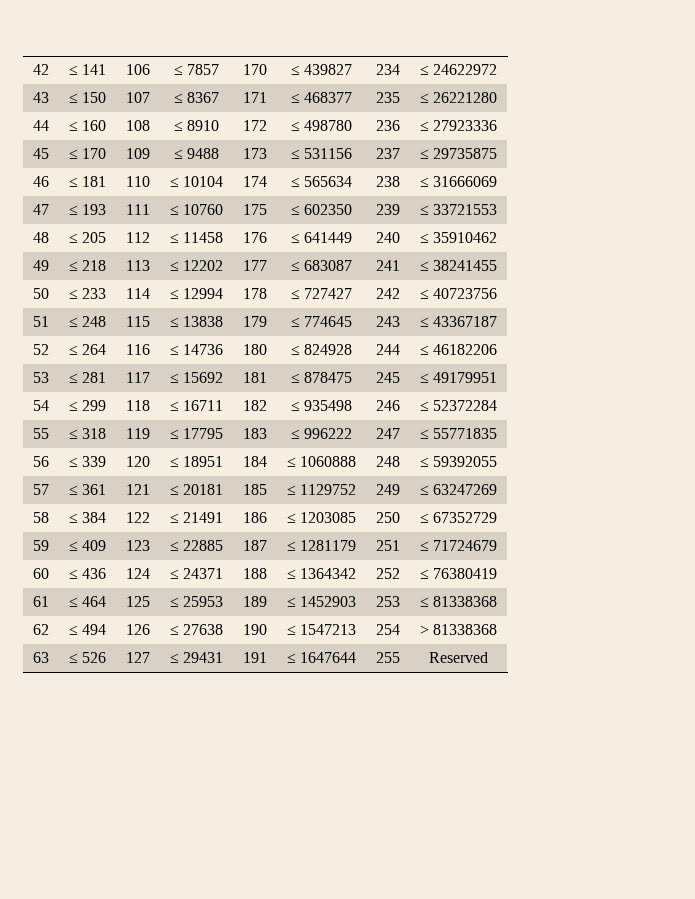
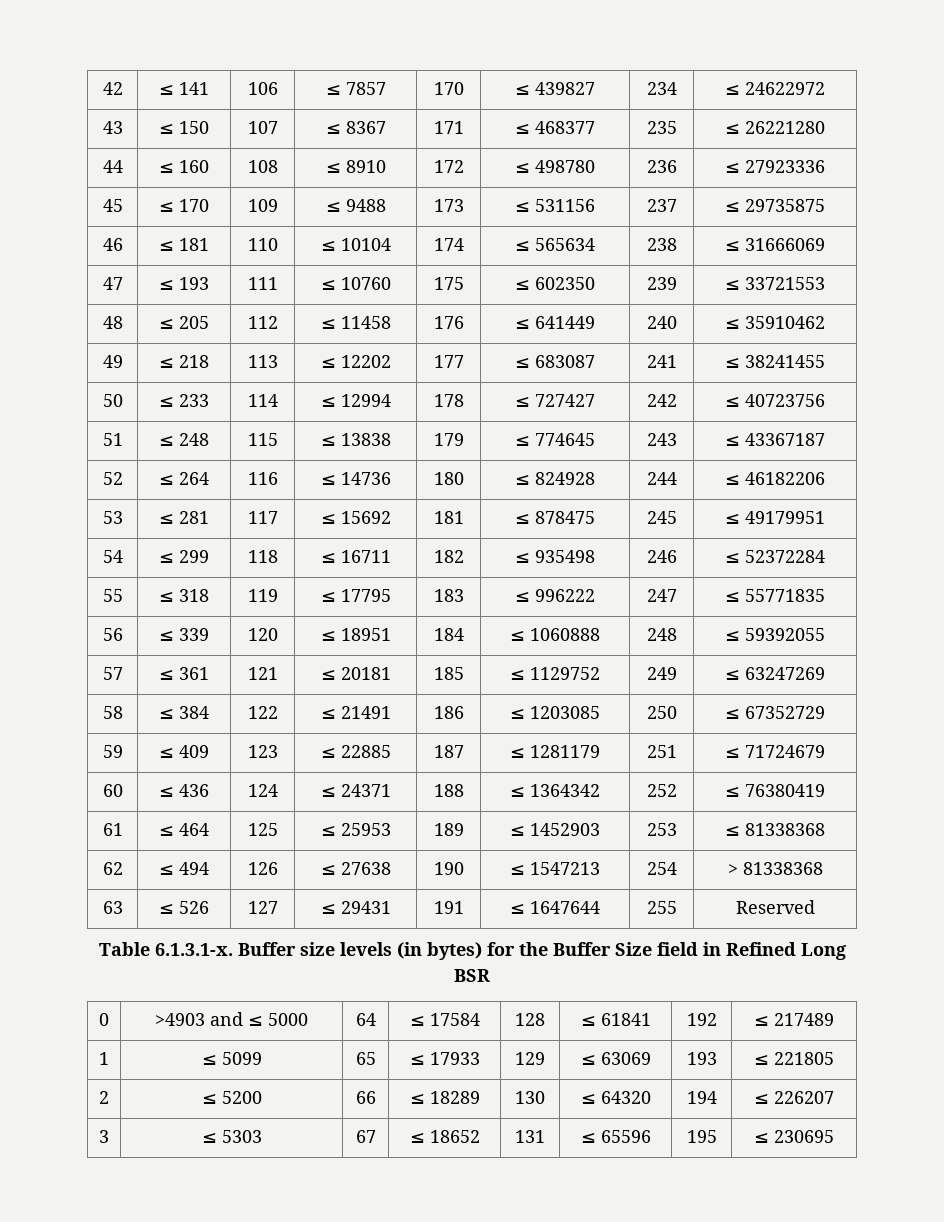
+ Table 6.1.3.1-x. Buffer size levels (in bytes) for the Buffer Size field in Refined Long BSR
+ 0 | >4903 and ≤ 5000 | 64 | ≤ 17584 | 128 | ≤ 61841 | 192 | ≤ 217489
+ 1 | ≤ 5099 | 65 | ≤ 17933 | 129 | ≤ 63069 | 193 | ≤ 221805
+ 2 | ≤ 5200 | 66 | ≤ 18289 | 130 | ≤ 64320 | 194 | ≤ 226207
+ 3 | ≤ 5303 | 67 | ≤ 18652 | 131 | ≤ 65596 | 195 | ≤ 230695

